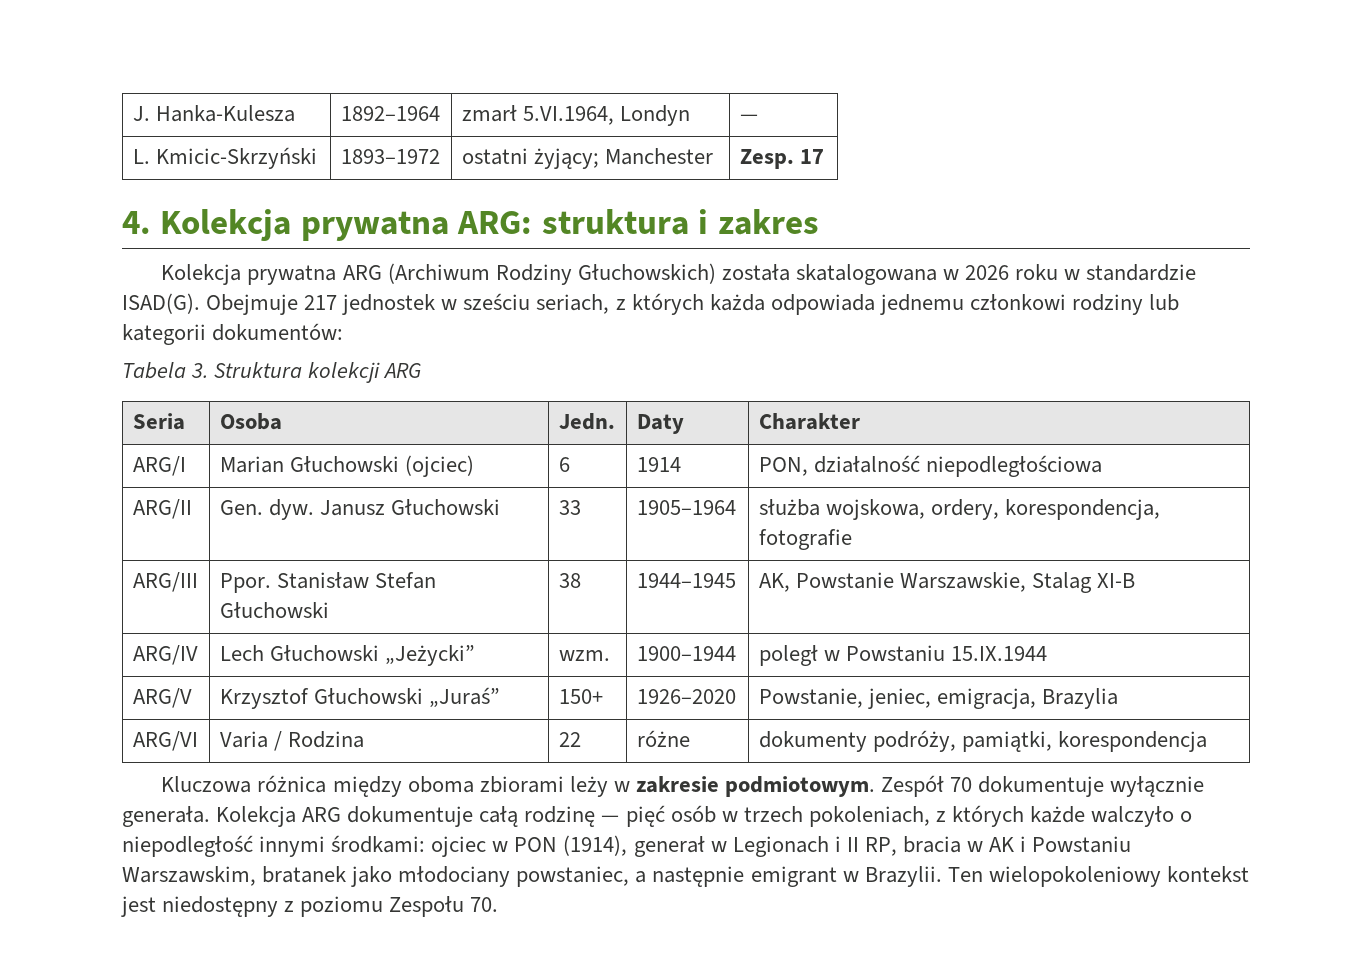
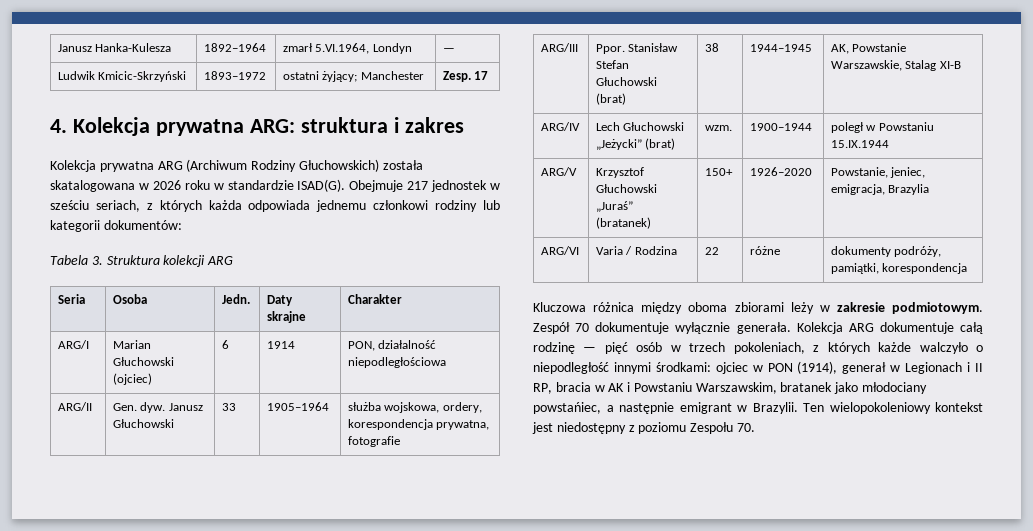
- J. Hanka-Kulesza | 1892–1964 | zmarł 5.VI.1964, Londyn | —
+ Janusz Hanka-Kulesza | 1892–1964 | zmarł 5.VI.1964, Londyn | —
- L. Kmicic-Skrzyński | 1893–1972 | ostatni żyjący; Manchester | Zesp. 17
+ Ludwik Kmicic-Skrzyński | 1893–1972 | ostatni żyjący; Manchester | Zesp. 17
- Seria | Osoba | Jedn. | Daty | Charakter
+ Seria | Osoba | Jedn. | Daty skrajne | Charakter
- ARG/II | Gen. dyw. Janusz Głuchowski | 33 | 1905–1964 | służba wojskowa, ordery, korespondencja, fotografie
+ ARG/II | Gen. dyw. Janusz Głuchowski | 33 | 1905–1964 | służba wojskowa, ordery, korespondencja prywatna, fotografie
- ARG/III | Ppor. Stanisław Stefan Głuchowski | 38 | 1944–1945 | AK, Powstanie Warszawskie, Stalag XI-B
+ ARG/III | Ppor. Stanisław Stefan Głuchowski (brat) | 38 | 1944–1945 | AK, Powstanie Warszawskie, Stalag XI-B
- ARG/IV | Lech Głuchowski „Jeżycki” | wzm. | 1900–1944 | poległ w Powstaniu 15.IX.1944
+ ARG/IV | Lech Głuchowski „Jeżycki” (brat) | wzm. | 1900–1944 | poległ w Powstaniu 15.IX.1944
- ARG/V | Krzysztof Głuchowski „Juraś” | 150+ | 1926–2020 | Powstanie, jeniec, emigracja, Brazylia
+ ARG/V | Krzysztof Głuchowski „Juraś” (bratanek) | 150+ | 1926–2020 | Powstanie, jeniec, emigracja, Brazylia
- Kolekcja ARG dokumentuje całą rodzinę — pięć osób w trzech pokoleniach, z których każde walczyło o niepodległość innymi środkami: ojciec w PON (1914), generał w Legionach i II RP, bracia w AK i Powstaniu Warszawskim, bratanek jako młodociany powstaniec, a następnie emigrant w Brazylii.
+ Kolekcja ARG dokumentuje całą rodzinę — pięć osób w trzech pokoleniach, z których każde walczyło o niepodległość innymi środkami: ojciec w PON (1914), generał w Legionach i II RP, bracia w AK i Powstaniu Warszawskim, bratanek jako młodociany powstańiec, a następnie emigrant w Brazylii.

